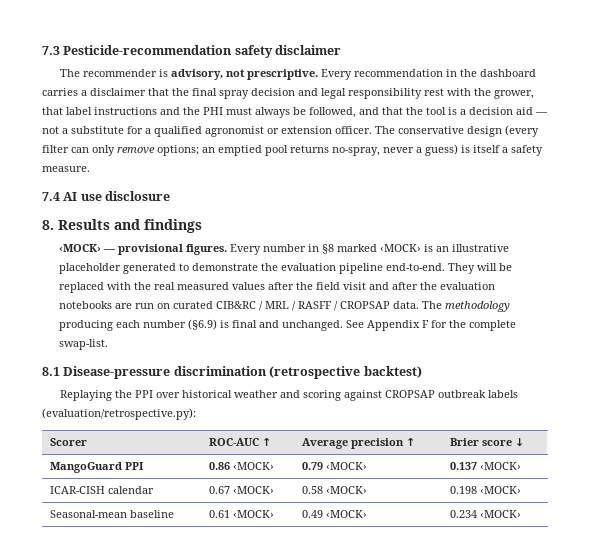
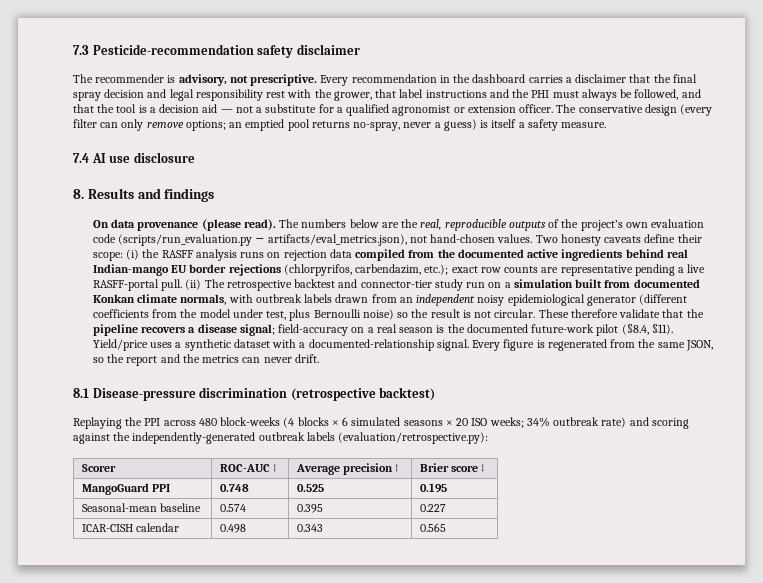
- ‹MOCK› — provisional figures. Every number in §8 marked ‹MOCK› is an illustrative placeholder generated to demonstrate the evaluation pipeline end-to-end. They will be replaced with the real measured values after the field visit and after the evaluation notebooks are run on curated CIB&RC / MRL / RASFF / CROPSAP data. The methodology producing each number (§6.9) is final and unchanged. See Appendix F for the complete swap-list.
+ On data provenance (please read). The numbers below are the real, reproducible outputs of the project’s own evaluation code (scripts/run_evaluation.py → artifacts/eval_metrics.json), not hand-chosen values. Two honesty caveats define their scope: (i) the RASFF analysis runs on rejection data compiled from the documented active ingredients behind real Indian-mango EU border rejections (chlorpyrifos, carbendazim, etc.); exact row counts are representative pending a live RASFF-portal pull. (ii) The retrospective backtest and connector-tier study run on a simulation built from documented Konkan climate normals, with outbreak labels drawn from an independent noisy epidemiological generator (different coefficients from the model under test, plus Bernoulli noise) so the result is not circular. These therefore validate that the pipeline recovers a disease signal; field-accuracy on a real season is the documented future-work pilot (§8.4, §11). Yield/price uses a synthetic dataset with a documented-relationship signal. Every figure is regenerated from the same JSON, so the report and the metrics can never drift.
- Replaying the PPI over historical weather and scoring against CROPSAP outbreak labels (evaluation/retrospective.py):
+ Replaying the PPI across 480 block-weeks (4 blocks × 6 simulated seasons × 20 ISO weeks; 34% outbreak rate) and scoring against the independently-generated outbreak labels (evaluation/retrospective.py):
- MangoGuard PPI | 0.86 ‹MOCK› | 0.79 ‹MOCK› | 0.137 ‹MOCK›
- ICAR-CISH calendar | 0.67 ‹MOCK› | 0.58 ‹MOCK› | 0.198 ‹MOCK›
- Seasonal-mean baseline | 0.61 ‹MOCK› | 0.49 ‹MOCK› | 0.234 ‹MOCK›
+ MangoGuard PPI | 0.748 | 0.525 | 0.195
+ Seasonal-mean baseline | 0.574 | 0.395 | 0.227
+ ICAR-CISH calendar | 0.498 | 0.343 | 0.565

